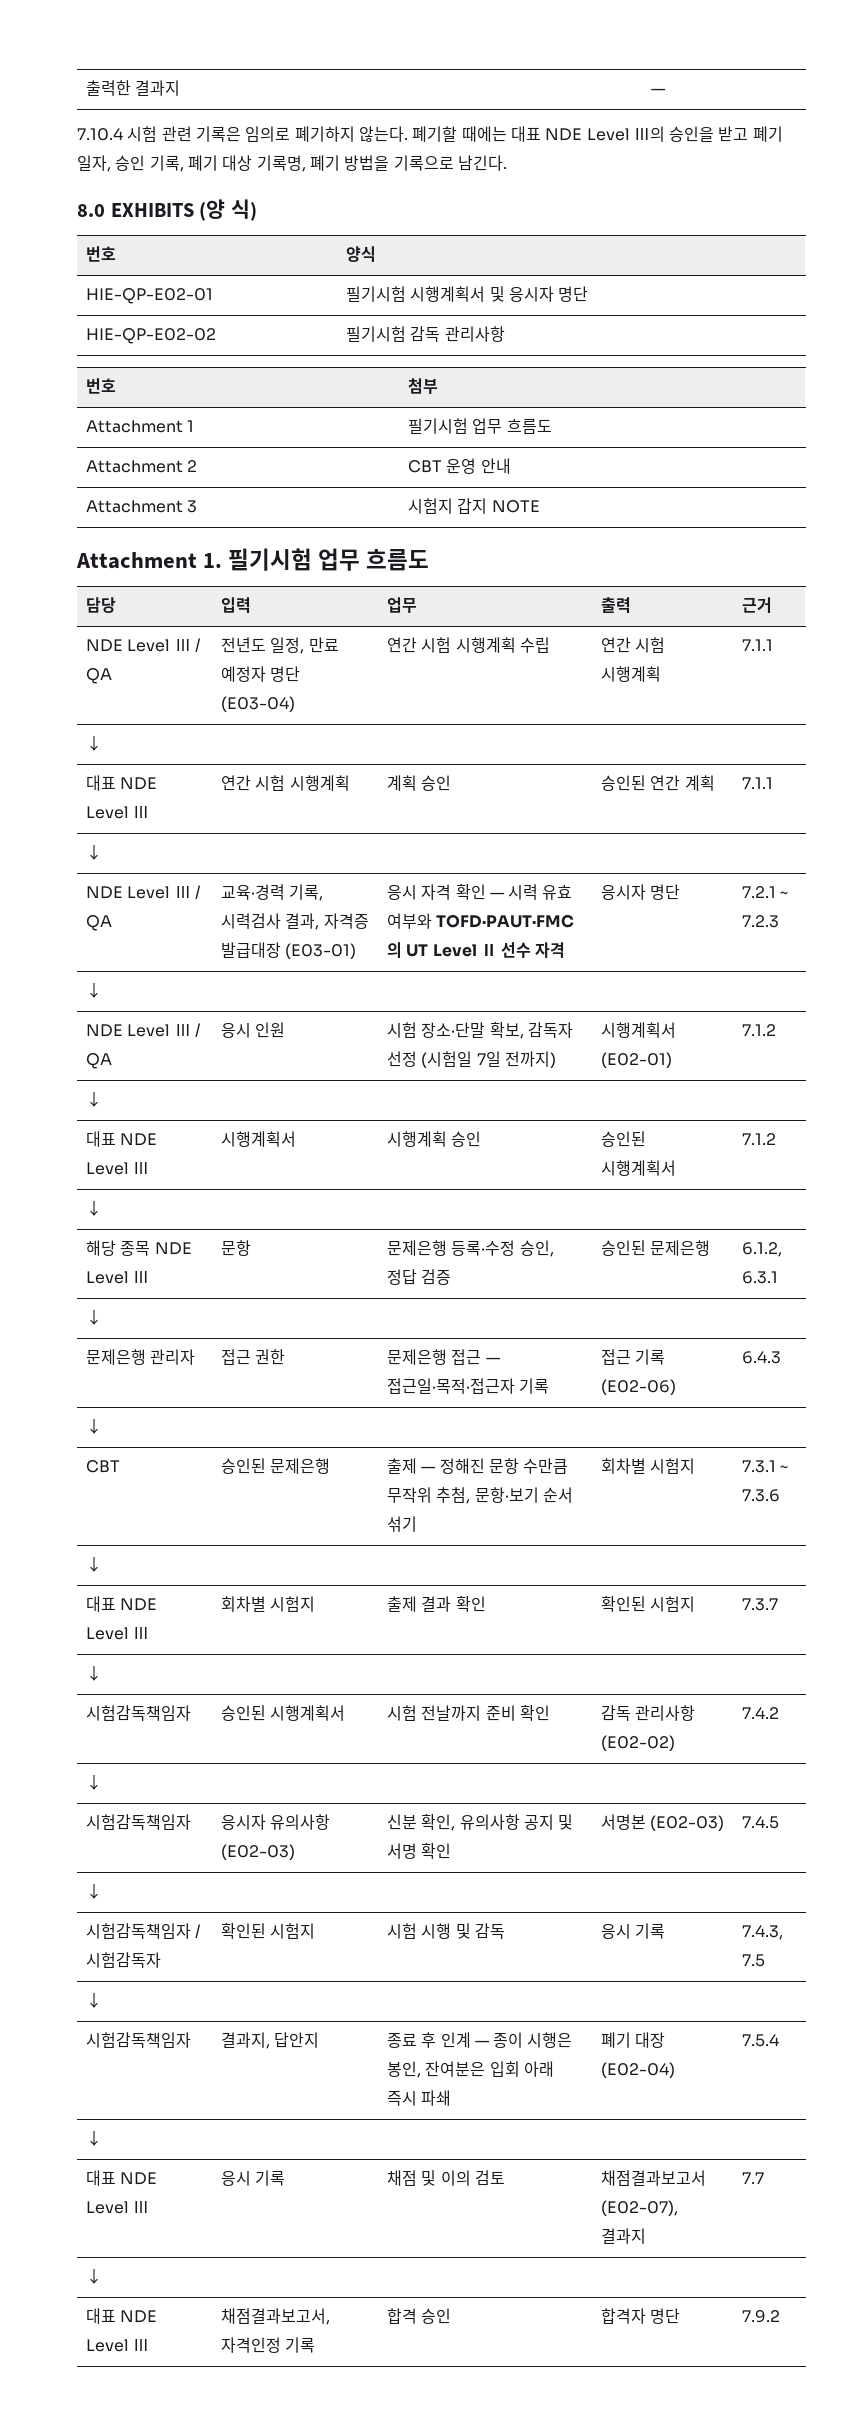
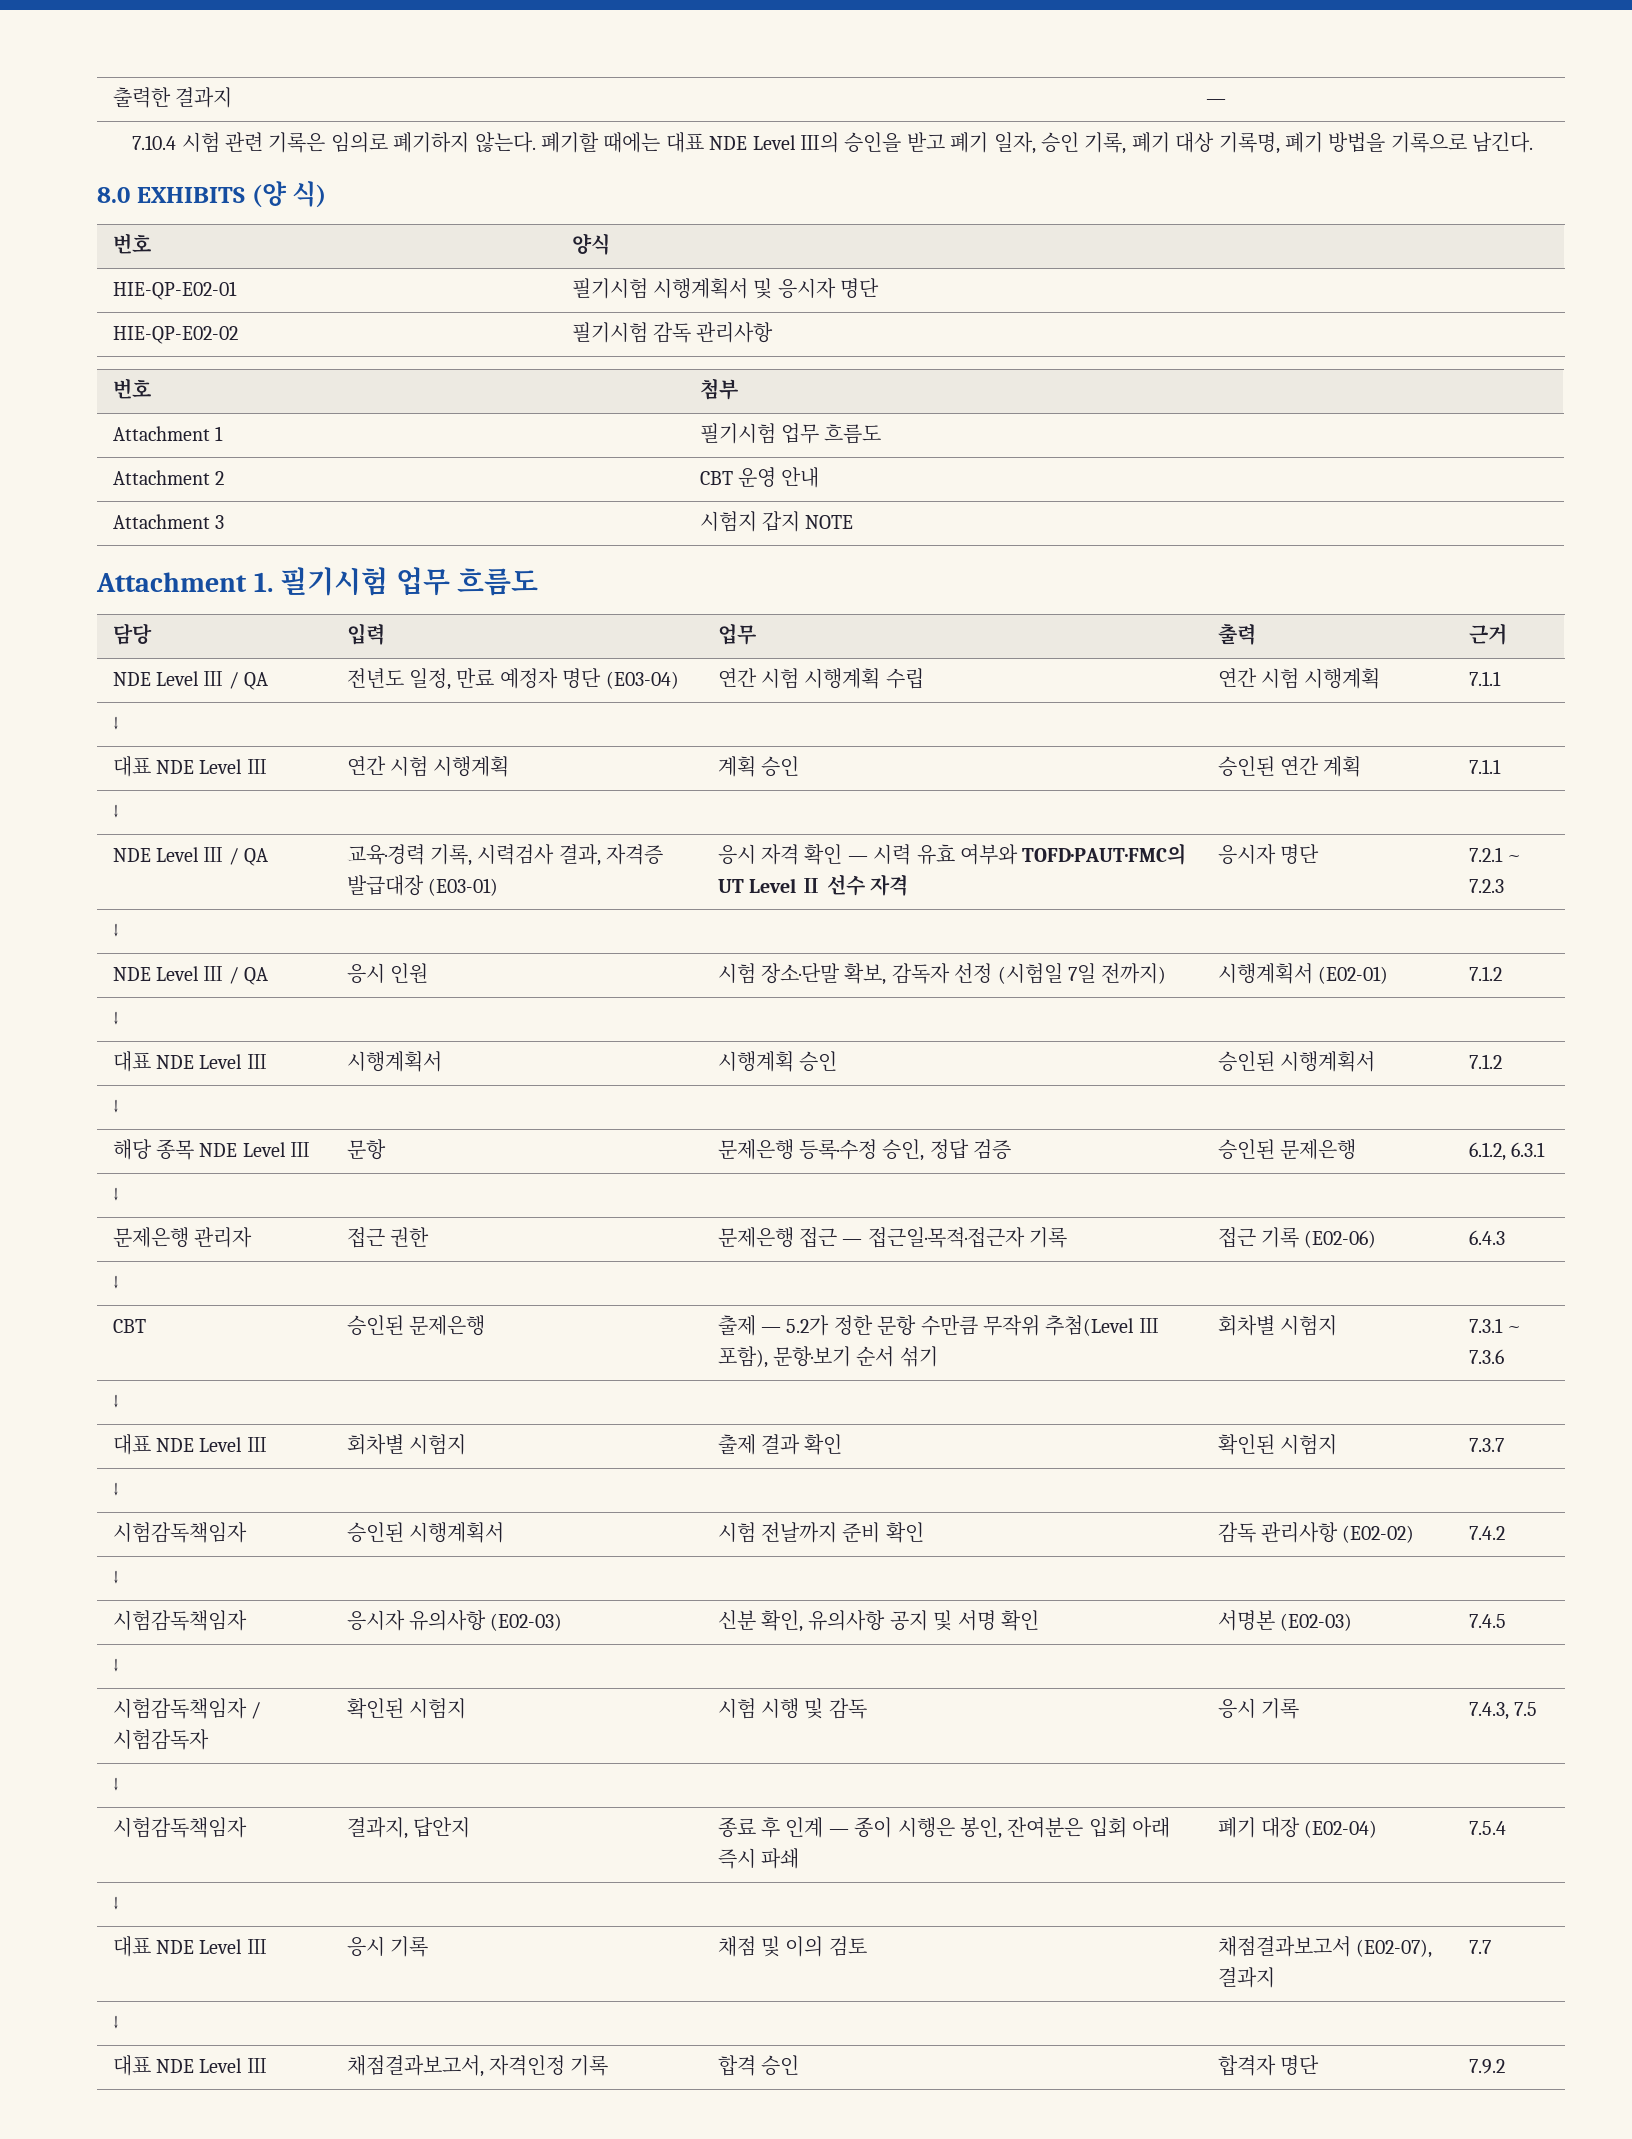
- NDE Level Ⅲ / QA | 교육·경력 기록, 시력검사 결과, 자격증 발급대장 (E03-01) | 응시 자격 확인 — 시력 유효 여부와 TOFD·PAUT·FMC 의 UT Level Ⅱ 선수 자격 | 응시자 명단 | 7.2.1 ~ 7.2.3
+ NDE Level Ⅲ / QA | 교육·경력 기록, 시력검사 결과, 자격증 발급대장 (E03-01) | 응시 자격 확인 — 시력 유효 여부와 TOFD·PAUT·FMC의 UT Level Ⅱ 선수 자격 | 응시자 명단 | 7.2.1 ~ 7.2.3
- CBT | 승인된 문제은행 | 출제 — 정해진 문항 수만큼 무작위 추첨, 문항·보기 순서 섞기 | 회차별 시험지 | 7.3.1 ~ 7.3.6
+ CBT | 승인된 문제은행 | 출제 — 5.2가 정한 문항 수만큼 무작위 추첨(Level Ⅲ 포함), 문항·보기 순서 섞기 | 회차별 시험지 | 7.3.1 ~ 7.3.6

